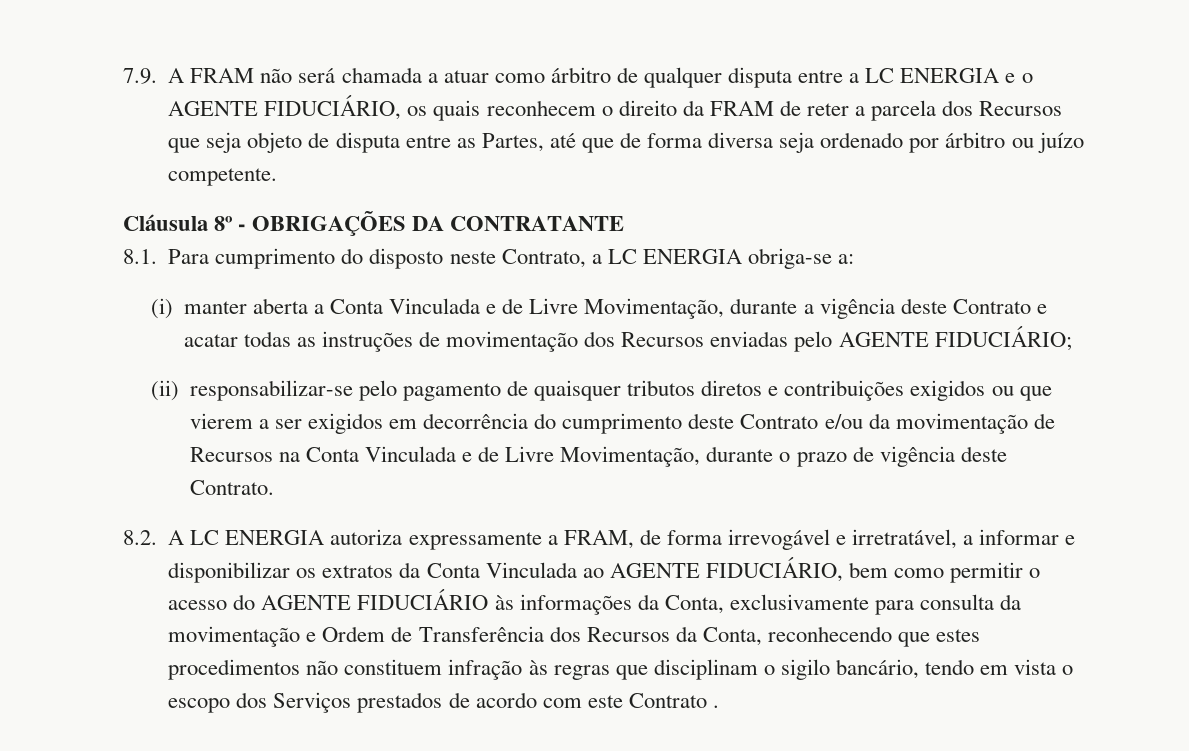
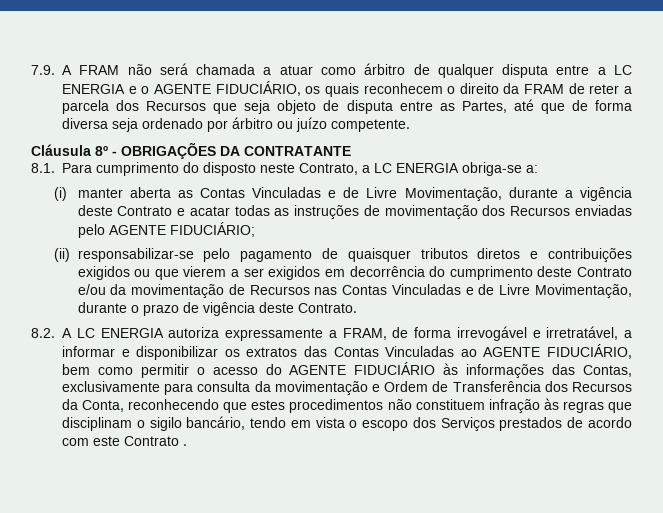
- (i) manter aberta a Conta Vinculada e de Livre Movimentação, durante a vigência deste Contrato e acatar todas as instruções de movimentação dos Recursos enviadas pelo AGENTE FIDUCIÁRIO;
+ (i) manter aberta as Contas Vinculadas e de Livre Movimentação, durante a vigência deste Contrato e acatar todas as instruções de movimentação dos Recursos enviadas pelo AGENTE FIDUCIÁRIO;
- (ii) responsabilizar-se pelo pagamento de quaisquer tributos diretos e contribuições exigidos ou que vierem a ser exigidos em decorrência do cumprimento deste Contrato e/ou da movimentação de Recursos na Conta Vinculada e de Livre Movimentação, durante o prazo de vigência deste Contrato.
+ (ii) responsabilizar-se pelo pagamento de quaisquer tributos diretos e contribuições exigidos ou que vierem a ser exigidos em decorrência do cumprimento deste Contrato e/ou da movimentação de Recursos nas Contas Vinculadas e de Livre Movimentação, durante o prazo de vigência deste Contrato.
- 8.2. A LC ENERGIA autoriza expressamente a FRAM, de forma irrevogável e irretratável, a informar e disponibilizar os extratos da Conta Vinculada ao AGENTE FIDUCIÁRIO, bem como permitir o acesso do AGENTE FIDUCIÁRIO às informações da Conta, exclusivamente para consulta da movimentação e Ordem de Transferência dos Recursos da Conta, reconhecendo que estes procedimentos não constituem infração às regras que disciplinam o sigilo bancário, tendo em vista o escopo dos Serviços prestados de acordo com este Contrato .
+ 8.2. A LC ENERGIA autoriza expressamente a FRAM, de forma irrevogável e irretratável, a informar e disponibilizar os extratos das Contas Vinculadas ao AGENTE FIDUCIÁRIO, bem como permitir o acesso do AGENTE FIDUCIÁRIO às informações das Contas, exclusivamente para consulta da movimentação e Ordem de Transferência dos Recursos da Conta, reconhecendo que estes procedimentos não constituem infração às regras que disciplinam o sigilo bancário, tendo em vista o escopo dos Serviços prestados de acordo com este Contrato .

